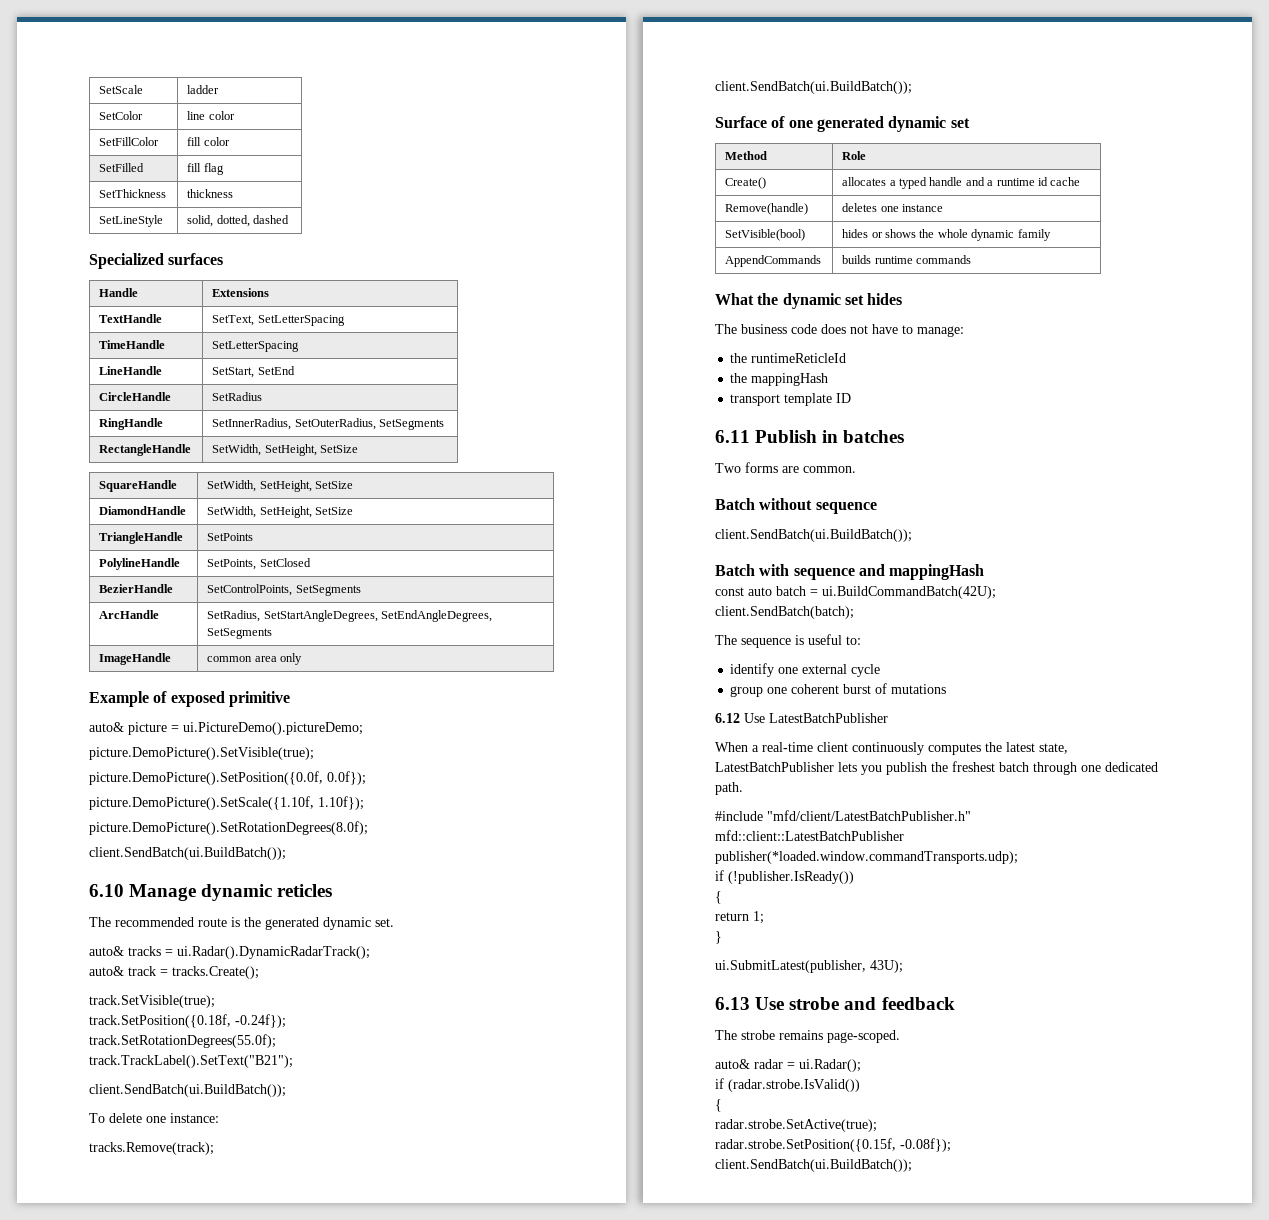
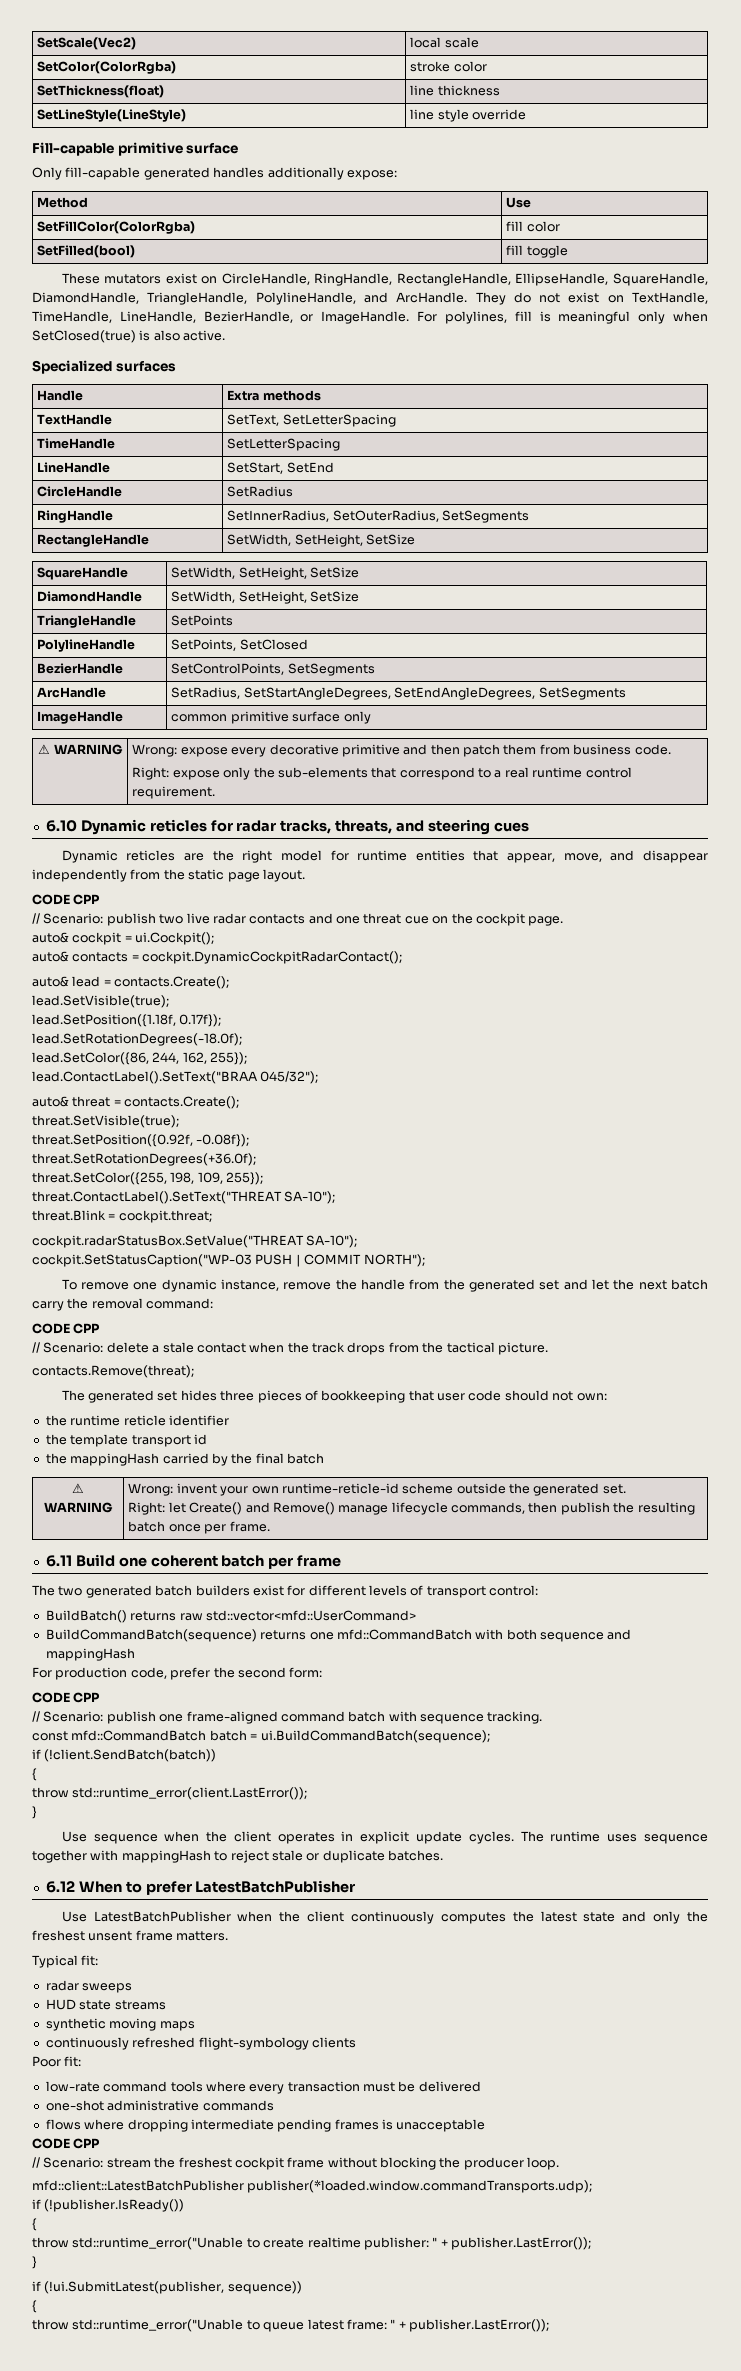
- SetScale | ladder
- SetColor | line color
- SetFillColor | fill color
+ SetScale(Vec2) | local scale
+ SetColor(ColorRgba) | stroke color
+ SetThickness(float) | line thickness
+ SetLineStyle(LineStyle) | line style override
+ Fill-capable primitive surface
+ Only fill-capable generated handles additionally expose:
+ Method | Use
+ SetFillColor(ColorRgba) | fill color
- SetFilled | fill flag
- SetThickness | thickness
- SetLineStyle | solid, dotted, dashed
+ SetFilled(bool) | fill toggle
+ These mutators exist on CircleHandle, RingHandle, RectangleHandle, EllipseHandle, SquareHandle, DiamondHandle, TriangleHandle, PolylineHandle, and ArcHandle. They do not exist on TextHandle, TimeHandle, LineHandle, BezierHandle, or ImageHandle. For polylines, fill is meaningful only when SetClosed(true) is also active.
- Handle | Extensions
+ Handle | Extra methods
- ImageHandle | common area only
- Example of exposed primitive
- auto& picture = ui.PictureDemo().pictureDemo;
- picture.DemoPicture().SetVisible(true);
- picture.DemoPicture().SetPosition({0.0f, 0.0f});
- picture.DemoPicture().SetScale({1.10f, 1.10f});
- picture.DemoPicture().SetRotationDegrees(8.0f);
- client.SendBatch(ui.BuildBatch());
- 6.10 Manage dynamic reticles
- The recommended route is the generated dynamic set.
- auto& tracks = ui.Radar().DynamicRadarTrack();
- auto& track = tracks.Create();
- track.SetVisible(true);
- track.SetPosition({0.18f, -0.24f});
- track.SetRotationDegrees(55.0f);
- track.TrackLabel().SetText("B21");
- client.SendBatch(ui.BuildBatch());
- To delete one instance:
- tracks.Remove(track);
- client.SendBatch(ui.BuildBatch());
- Surface of one generated dynamic set
- Method | Role
- Create() | allocates a typed handle and a runtime id cache
- Remove(handle) | deletes one instance
- SetVisible(bool) | hides or shows the whole dynamic family
- AppendCommands | builds runtime commands
- What the dynamic set hides
- The business code does not have to manage:
- the runtimeReticleId
- the mappingHash
- transport template ID
- 6.11 Publish in batches
- Two forms are common.
- Batch without sequence
- client.SendBatch(ui.BuildBatch());
- Batch with sequence and mappingHash
+ ImageHandle | common primitive surface only
+ ⚠ WARNING | Wrong: expose every decorative primitive and then patch them from business code.
+ Right: expose only the sub-elements that correspond to a real runtime control requirement.
+ 6.10 Dynamic reticles for radar tracks, threats, and steering cues
+ Dynamic reticles are the right model for runtime entities that appear, move, and disappear independently from the static page layout.
+ CODE CPP
+ // Scenario: publish two live radar contacts and one threat cue on the cockpit page.
+ auto& cockpit = ui.Cockpit();
+ auto& contacts = cockpit.DynamicCockpitRadarContact();
+ auto& lead = contacts.Create();
+ lead.SetVisible(true);
+ lead.SetPosition({1.18f, 0.17f});
+ lead.SetRotationDegrees(-18.0f);
+ lead.SetColor({86, 244, 162, 255});
+ lead.ContactLabel().SetText("BRAA 045/32");
+ auto& threat = contacts.Create();
+ threat.SetVisible(true);
+ threat.SetPosition({0.92f, -0.08f});
+ threat.SetRotationDegrees(+36.0f);
+ threat.SetColor({255, 198, 109, 255});
+ threat.ContactLabel().SetText("THREAT SA-10");
+ threat.Blink = cockpit.threat;
+ cockpit.radarStatusBox.SetValue("THREAT SA-10");
+ cockpit.SetStatusCaption("WP-03 PUSH | COMMIT NORTH");
+ To remove one dynamic instance, remove the handle from the generated set and let the next batch carry the removal command:
+ CODE CPP
+ // Scenario: delete a stale contact when the track drops from the tactical picture.
+ contacts.Remove(threat);
+ The generated set hides three pieces of bookkeeping that user code should not own:
+ the runtime reticle identifier
+ the template transport id
+ the mappingHash carried by the final batch
+ ⚠ WARNING | Wrong: invent your own runtime-reticle-id scheme outside the generated set.
+ Right: let Create() and Remove() manage lifecycle commands, then publish the resulting batch once per frame.
+ 6.11 Build one coherent batch per frame
+ The two generated batch builders exist for different levels of transport control:
+ BuildBatch() returns raw std::vector<mfd::UserCommand>
+ BuildCommandBatch(sequence) returns one mfd::CommandBatch with both sequence and mappingHash
+ For production code, prefer the second form:
+ CODE CPP
+ // Scenario: publish one frame-aligned command batch with sequence tracking.
- const auto batch = ui.BuildCommandBatch(42U);
- client.SendBatch(batch);
- The sequence is useful to:
- identify one external cycle
- group one coherent burst of mutations
- 6.12 Use LatestBatchPublisher
- When a real-time client continuously computes the latest state, LatestBatchPublisher lets you publish the freshest batch through one dedicated path.
- #include "mfd/client/LatestBatchPublisher.h"
+ const mfd::CommandBatch batch = ui.BuildCommandBatch(sequence);
+ if (!client.SendBatch(batch))
+ {
+ throw std::runtime_error(client.LastError());
+ }
+ Use sequence when the client operates in explicit update cycles. The runtime uses sequence together with mappingHash to reject stale or duplicate batches.
+ 6.12 When to prefer LatestBatchPublisher
+ Use LatestBatchPublisher when the client continuously computes the latest state and only the freshest unsent frame matters.
+ Typical fit:
+ radar sweeps
+ HUD state streams
+ synthetic moving maps
+ continuously refreshed flight-symbology clients
+ Poor fit:
+ low-rate command tools where every transaction must be delivered
+ one-shot administrative commands
+ flows where dropping intermediate pending frames is unacceptable
+ CODE CPP
+ // Scenario: stream the freshest cockpit frame without blocking the producer loop.
- return 1;
+ throw std::runtime_error("Unable to create realtime publisher: " + publisher.LastError());
  }
- ui.SubmitLatest(publisher, 43U);
- 6.13 Use strobe and feedback
- The strobe remains page-scoped.
- auto& radar = ui.Radar();
- if (radar.strobe.IsValid())
+ if (!ui.SubmitLatest(publisher, sequence))
  {
- radar.strobe.SetActive(true);
- radar.strobe.SetPosition({0.15f, -0.08f});
- client.SendBatch(ui.BuildBatch());
+ throw std::runtime_error("Unable to queue latest frame: " + publisher.LastError());

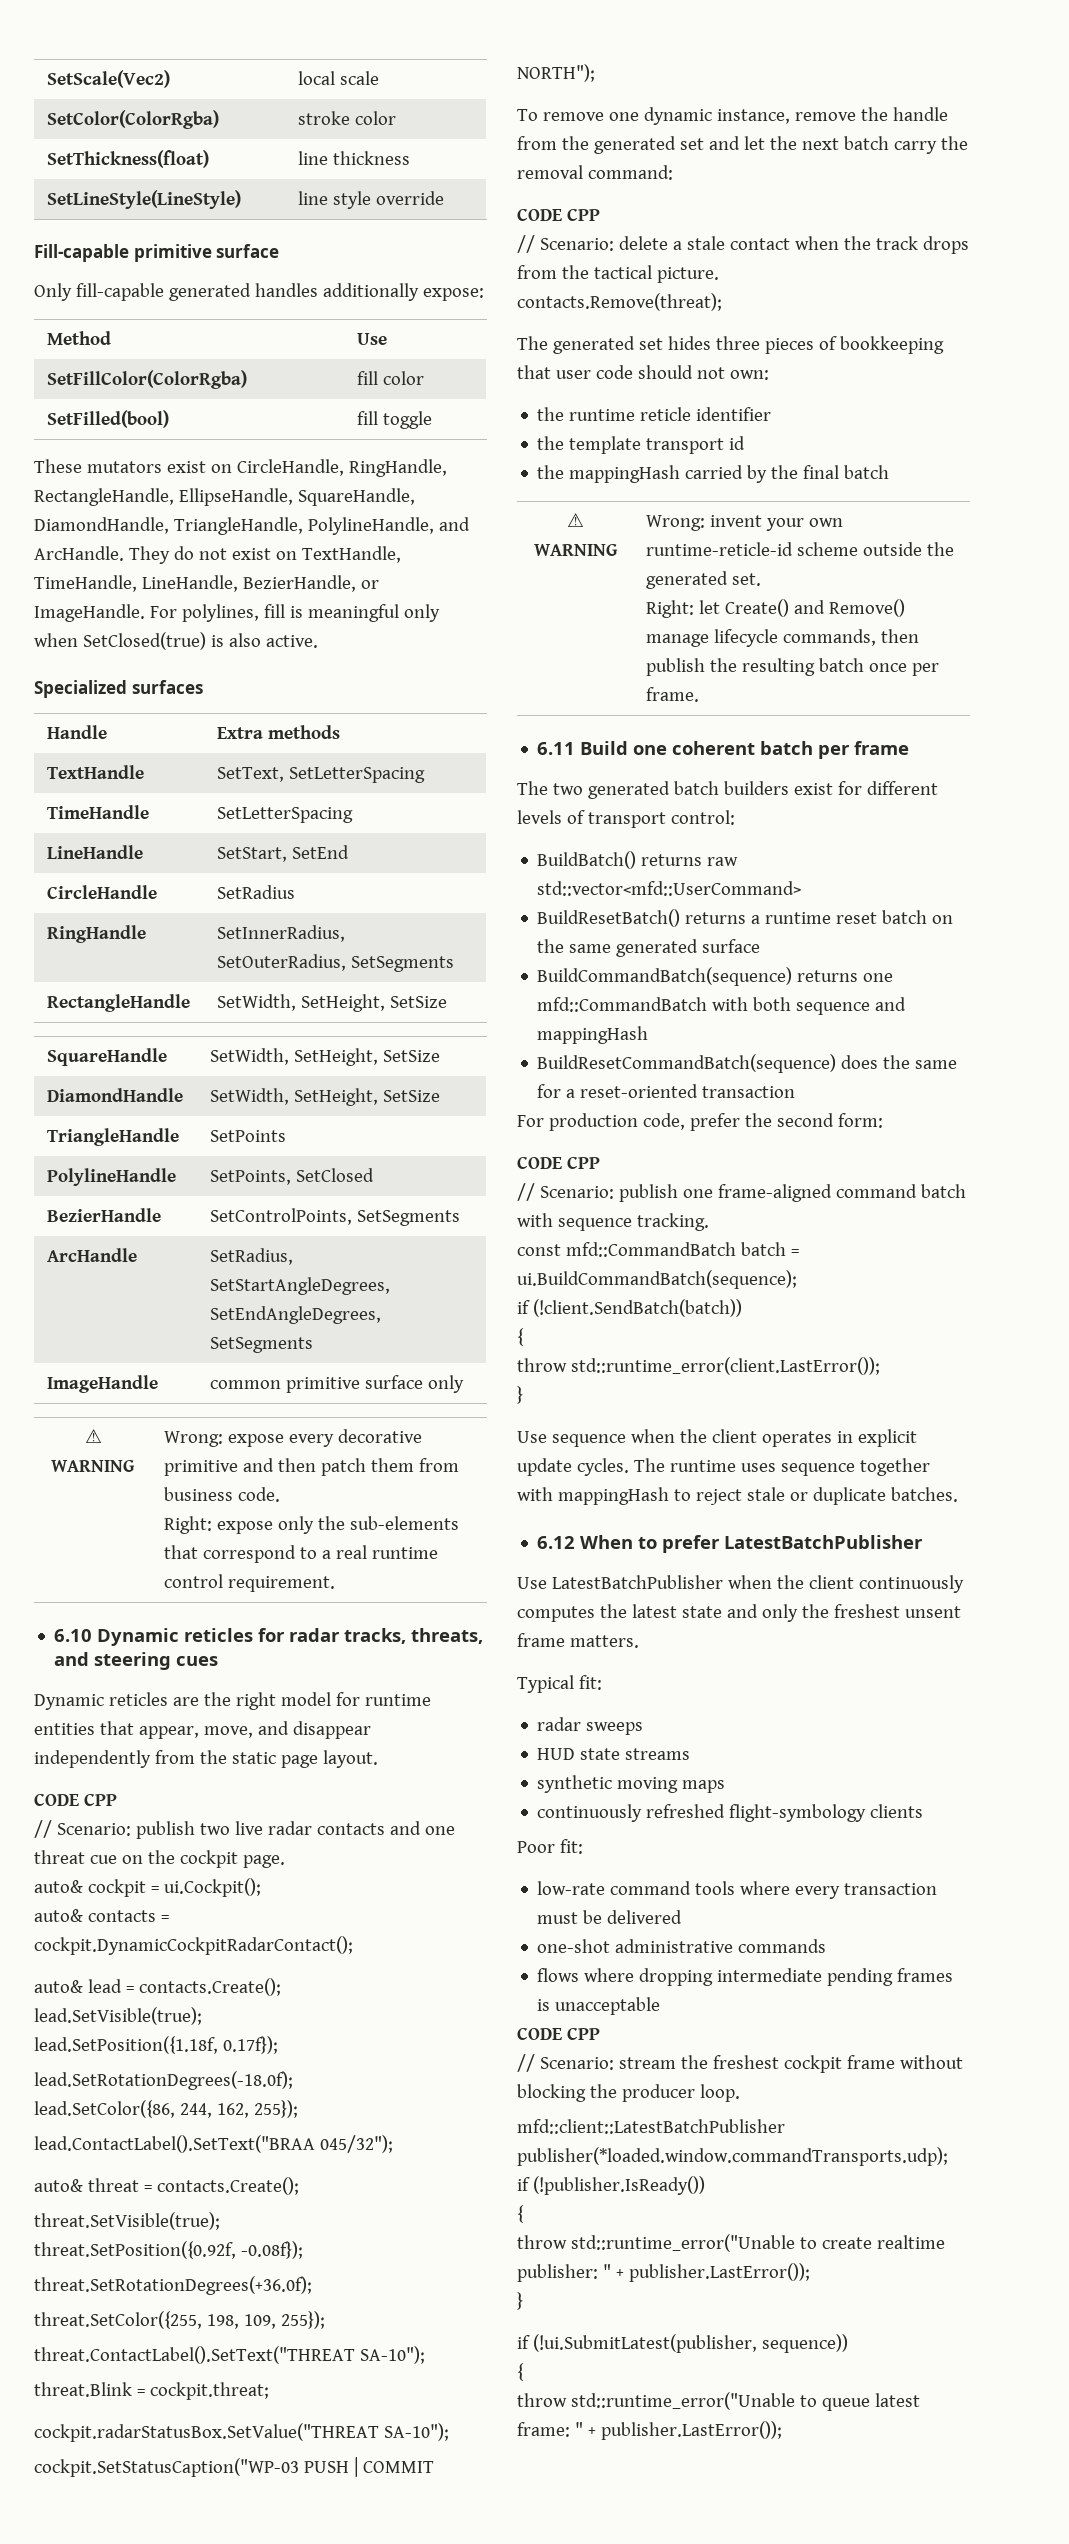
+ BuildResetBatch() returns a runtime reset batch on the same generated surface
+ BuildResetCommandBatch(sequence) does the same for a reset-oriented transaction

